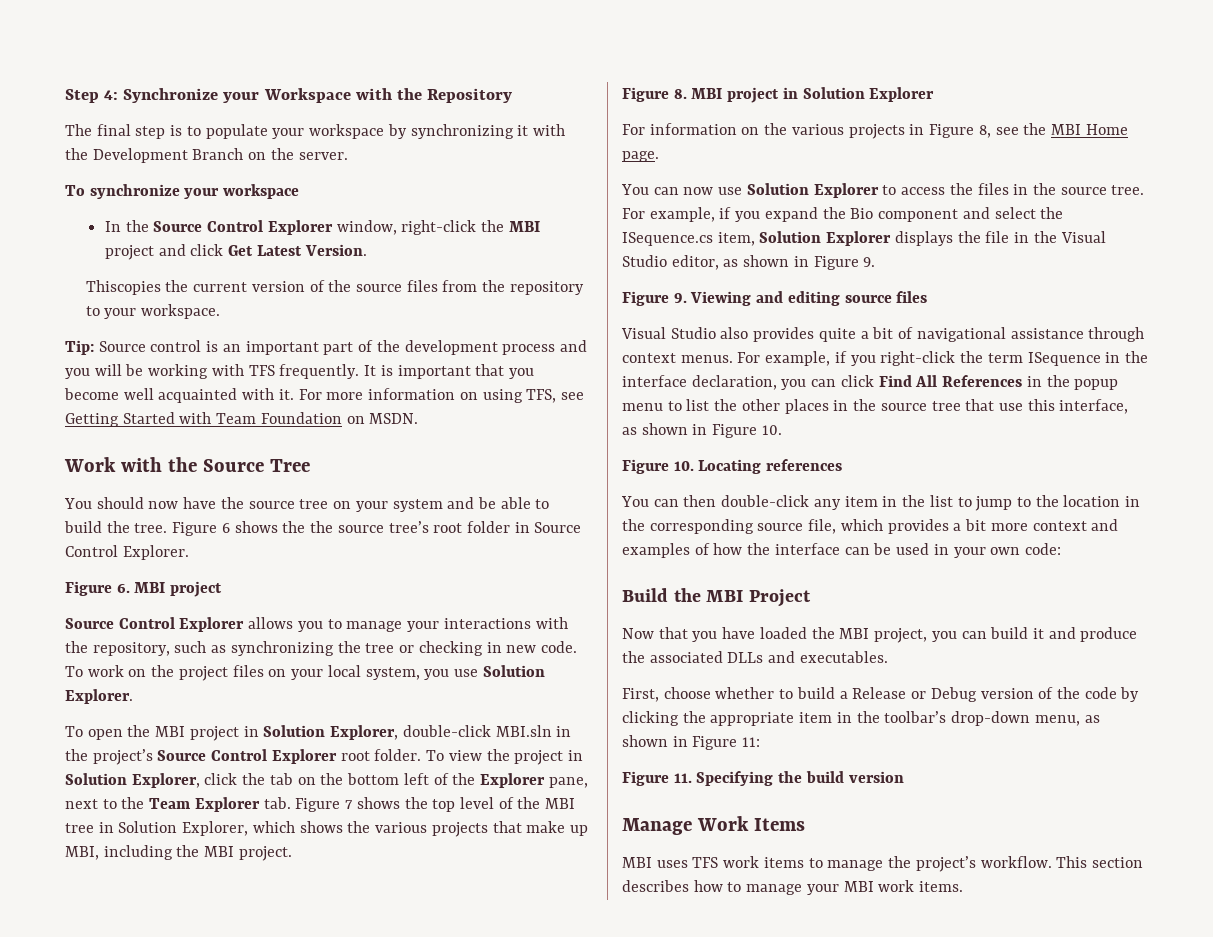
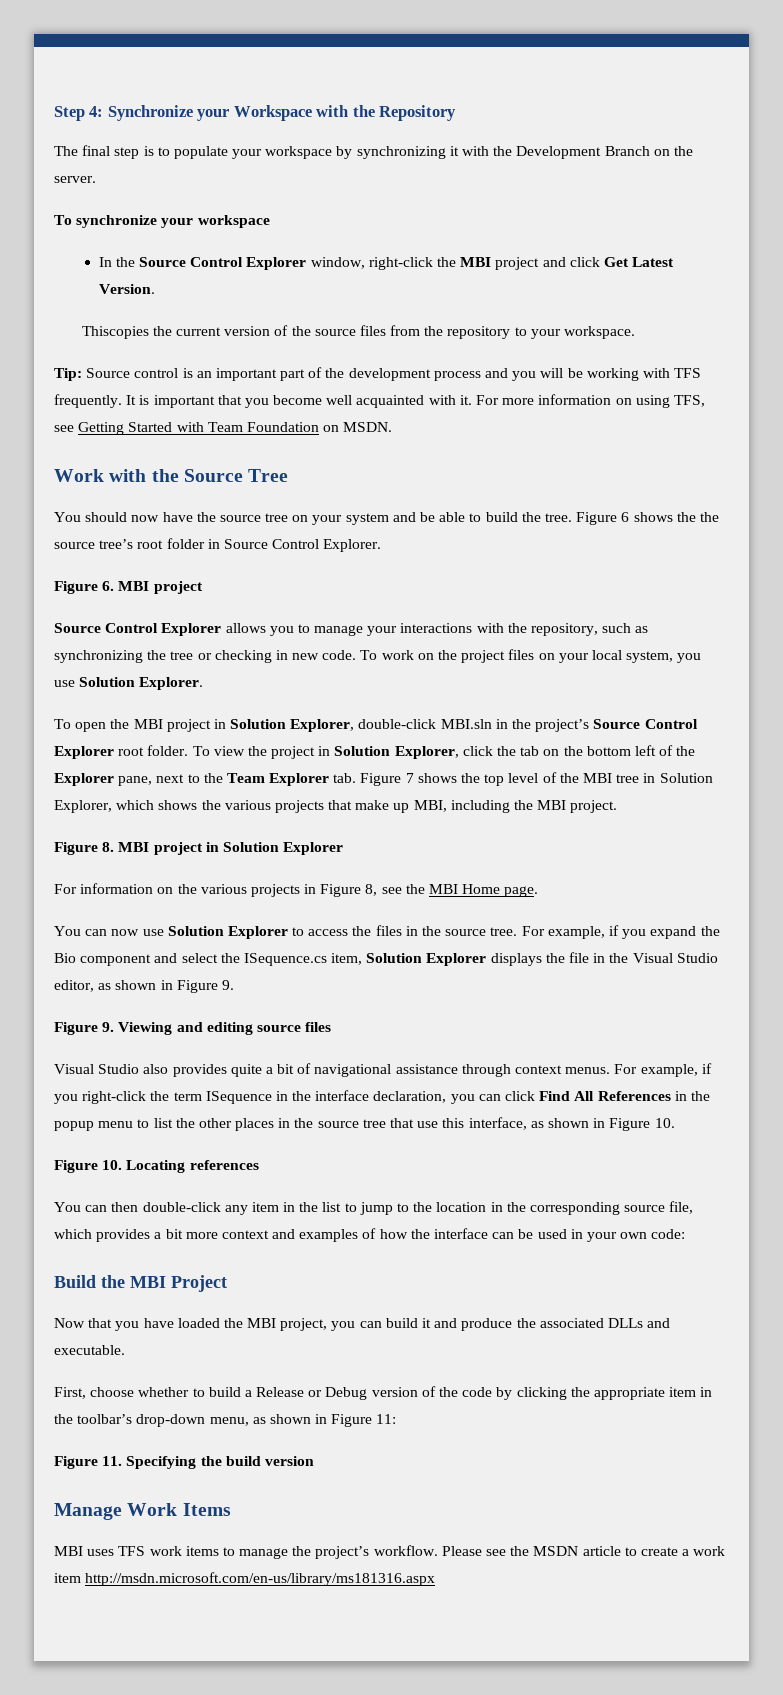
- Now that you have loaded the MBI project, you can build it and produce the associated DLLs and executables.
+ Now that you have loaded the MBI project, you can build it and produce the associated DLLs and executable.
- This section describes how to manage your MBI work items.
+ Please see the MSDN article to create a work item http://msdn.microsoft.com/en-us/library/ms181316.aspx

